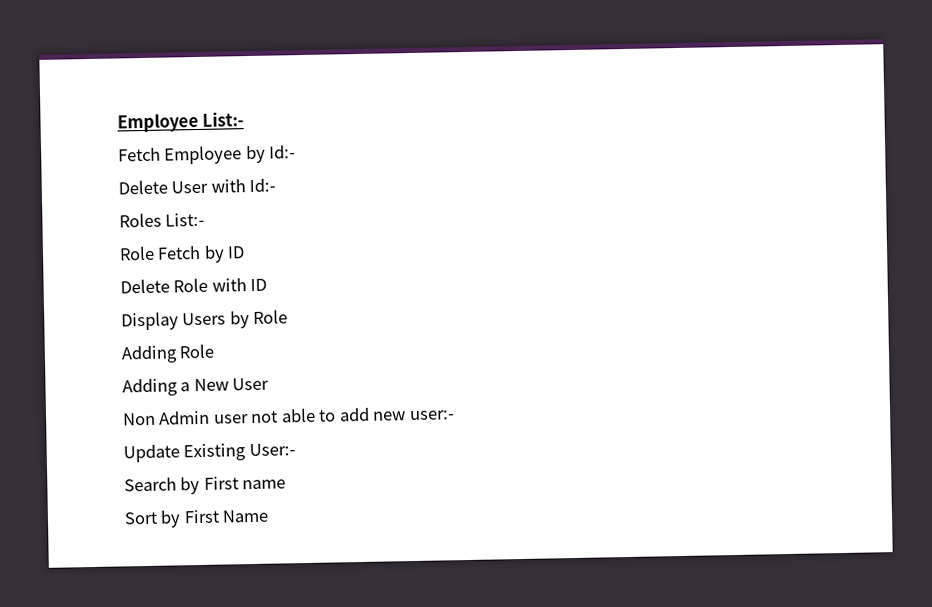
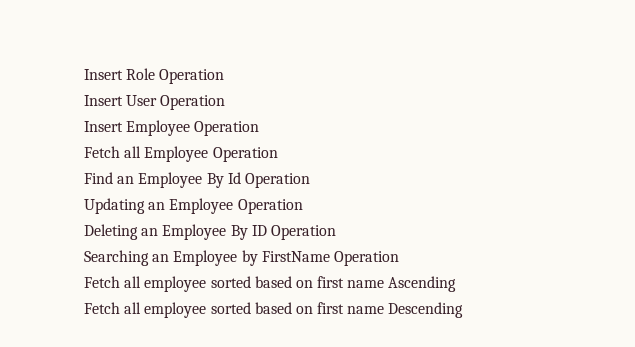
- Employee List:-
- Fetch Employee by Id:-
- Delete User with Id:-
- Roles List:-
- Role Fetch by ID
- Delete Role with ID
- Display Users by Role
- Adding Role
- Adding a New User
- Non Admin user not able to add new user:-
- Update Existing User:-
- Search by First name
- Sort by First Name
+ Insert Role Operation
+ Insert User Operation
+ Insert Employee Operation
+ Fetch all Employee Operation
+ Find an Employee By Id Operation
+ Updating an Employee Operation
+ Deleting an Employee By ID Operation
+ Searching an Employee by FirstName Operation
+ Fetch all employee sorted based on first name Ascending
+ Fetch all employee sorted based on first name Descending

